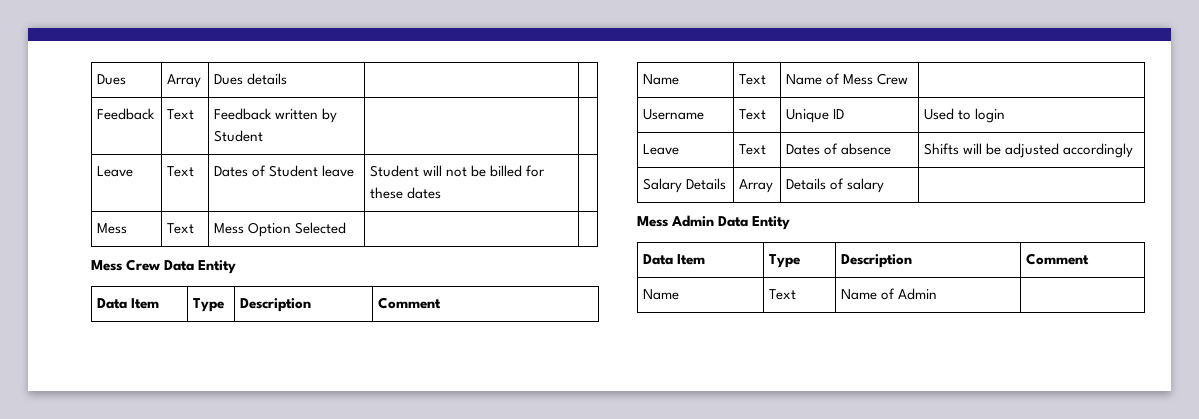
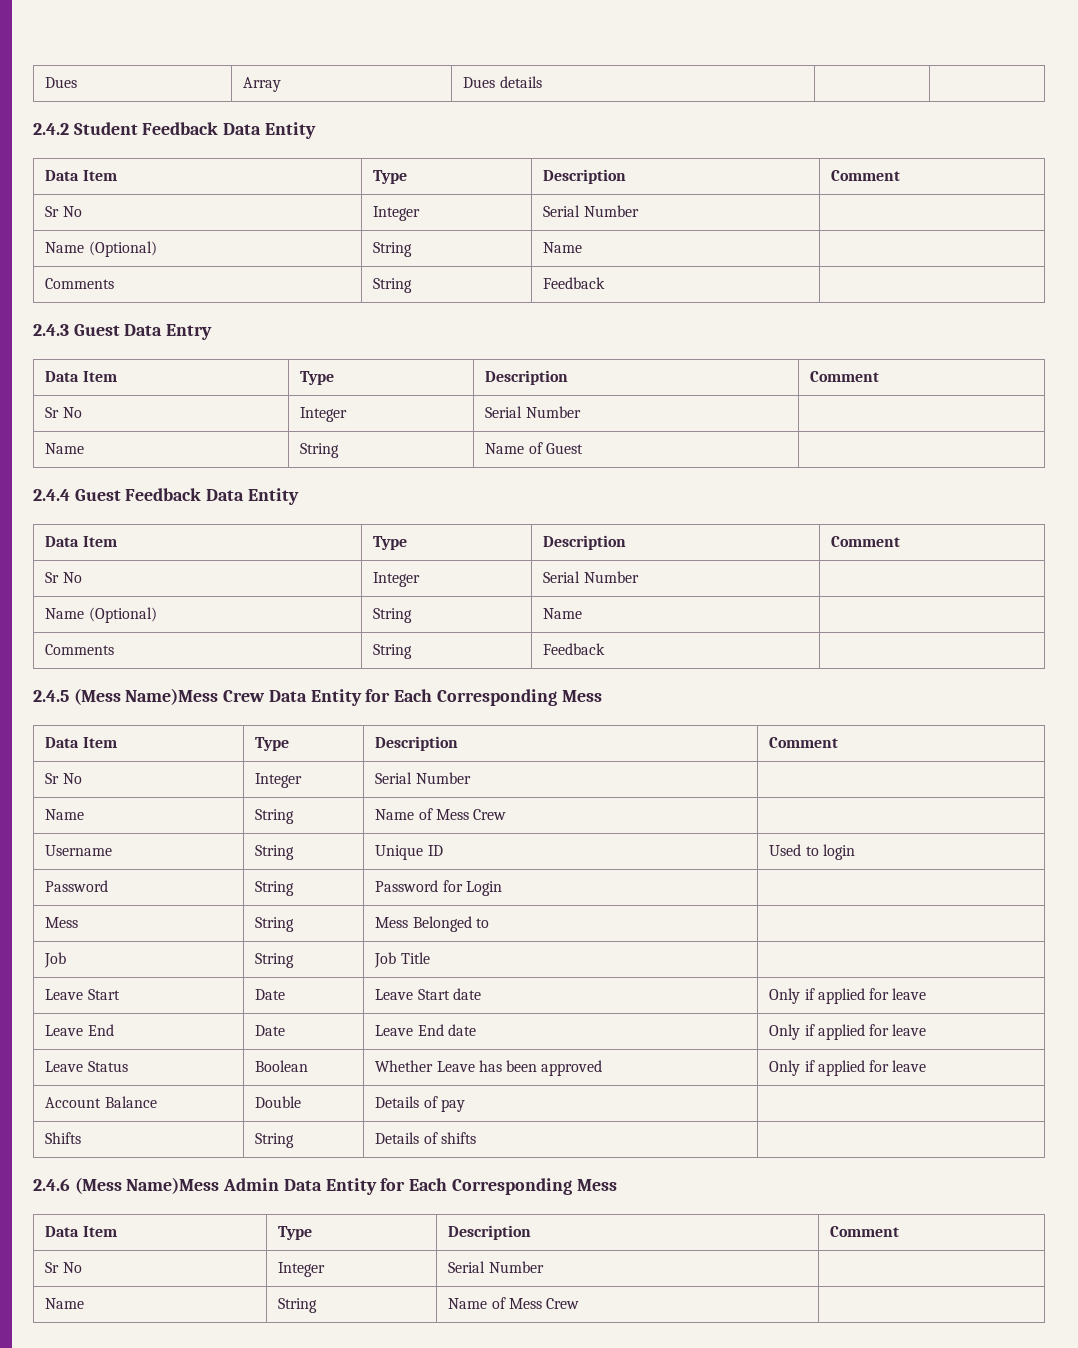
- Feedback | Text | Feedback written by Student | |
- Leave | Text | Dates of Student leave | Student will not be billed for these dates |
- Mess | Text | Mess Option Selected | |
- Mess Crew Data Entity
+ 2.4.2 Student Feedback Data Entity
  Data Item | Type | Description | Comment
- Name | Text | Name of Mess Crew |
- Username | Text | Unique ID | Used to login
- Leave | Text | Dates of absence | Shifts will be adjusted accordingly
- Salary Details | Array | Details of salary |
- Mess Admin Data Entity
+ Sr No | Integer | Serial Number |
+ Name (Optional) | String | Name |
+ Comments | String | Feedback |
+ 2.4.3 Guest Data Entry
  Data Item | Type | Description | Comment
- Name | Text | Name of Admin |
+ Sr No | Integer | Serial Number |
+ Name | String | Name of Guest |
+ 2.4.4 Guest Feedback Data Entity
+ Data Item | Type | Description | Comment
+ Sr No | Integer | Serial Number |
+ Name (Optional) | String | Name |
+ Comments | String | Feedback |
+ 2.4.5 (Mess Name)Mess Crew Data Entity for Each Corresponding Mess
+ Data Item | Type | Description | Comment
+ Sr No | Integer | Serial Number |
+ Name | String | Name of Mess Crew |
+ Username | String | Unique ID | Used to login
+ Password | String | Password for Login |
+ Mess | String | Mess Belonged to |
+ Job | String | Job Title |
+ Leave Start | Date | Leave Start date | Only if applied for leave
+ Leave End | Date | Leave End date | Only if applied for leave
+ Leave Status | Boolean | Whether Leave has been approved | Only if applied for leave
+ Account Balance | Double | Details of pay |
+ Shifts | String | Details of shifts |
+ 2.4.6 (Mess Name)Mess Admin Data Entity for Each Corresponding Mess
+ Data Item | Type | Description | Comment
+ Sr No | Integer | Serial Number |
+ Name | String | Name of Mess Crew |

